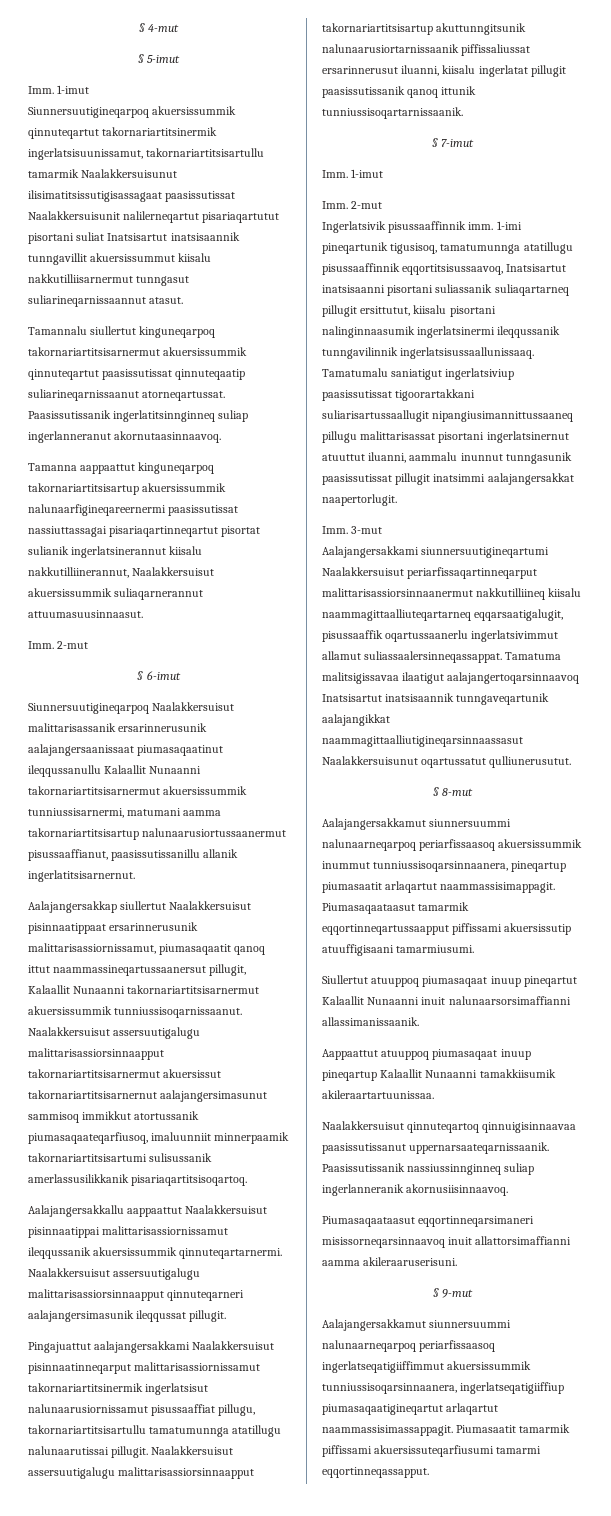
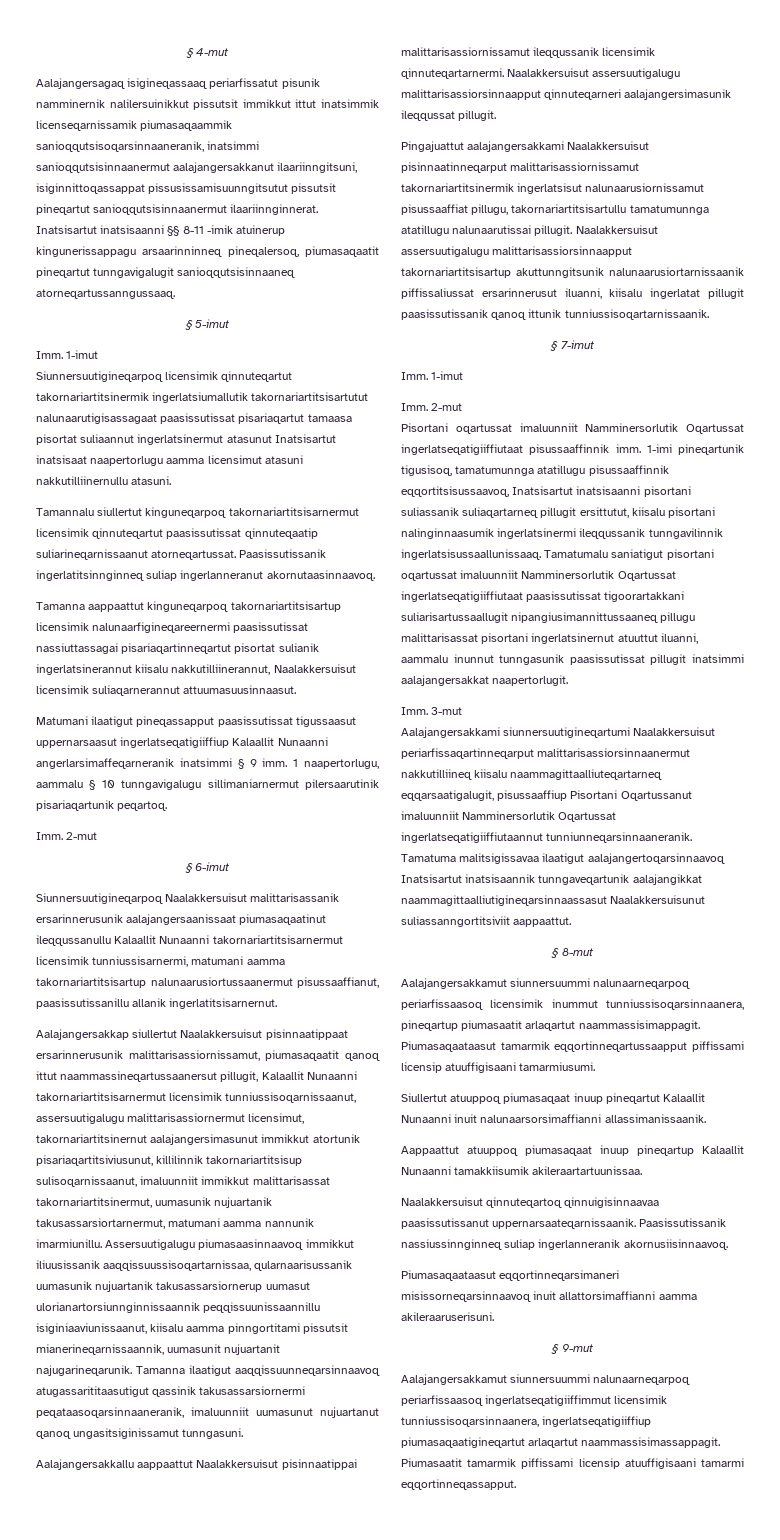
+ Aalajangersagaq isigineqassaaq periarfissatut pisunik namminernik nalilersuinikkut pissutsit immikkut ittut inatsimmik licenseqarnissamik piumasaqaammik sanioqqutsisoqarsinnaaneranik, inatsimmi sanioqqutsisinnaanermut aalajangersakkanut ilaariinngitsuni, isiginnittoqassappat pissusissamisuunngitsutut pissutsit pineqartut sanioqqutsisinnaanermut ilaariinnginnerat. Inatsisartut inatsisaanni §§ 8-11 -imik atuinerup kingunerissappagu arsaarinninneq pineqalersoq, piumasaqaatit pineqartut tunngavigalugit sanioqqutsisinnaaneq atorneqartussanngussaaq.
- Siunnersuutigineqarpoq akuersissummik qinnuteqartut takornariartitsinermik ingerlatsisuunissamut, takornariartitsisartullu tamarmik Naalakkersuisunut ilisimatitsissutigisassagaat paasissutissat Naalakkersuisunit nalilerneqartut pisariaqartutut pisortani suliat Inatsisartut inatsisaannik tunngavillit akuersissummut kiisalu nakkutilliisarnermut tunngasut suliarineqarnissaannut atasut.
+ Siunnersuutigineqarpoq licensimik qinnuteqartut takornariartitsinermik ingerlatsiumallutik takornariartitsisartutut nalunaarutigisassagaat paasissutissat pisariaqartut tamaasa pisortat suliaannut ingerlatsinermut atasunut Inatsisartut inatsisaat naapertorlugu aamma licensimut atasuni nakkutilliinernullu atasuni.
- Tamannalu siullertut kinguneqarpoq takornariartitsisarnermut akuersissummik qinnuteqartut paasissutissat qinnuteqaatip suliarineqarnissaanut atorneqartussat.
+ Tamannalu siullertut kinguneqarpoq takornariartitsisarnermut licensimik qinnuteqartut paasissutissat qinnuteqaatip suliarineqarnissaanut atorneqartussat.
- Tamanna aappaattut kinguneqarpoq takornariartitsisartup akuersissummik nalunaarfigineqareernermi paasissutissat nassiuttassagai pisariaqartinneqartut pisortat sulianik ingerlatsinerannut kiisalu nakkutilliinerannut, Naalakkersuisut akuersissummik suliaqarnerannut attuumasuusinnaasut.
+ Tamanna aappaattut kinguneqarpoq takornariartitsisartup licensimik nalunaarfigineqareernermi paasissutissat nassiuttassagai pisariaqartinneqartut pisortat sulianik ingerlatsinerannut kiisalu nakkutilliinerannut, Naalakkersuisut licensimik suliaqarnerannut attuumasuusinnaasut.
+ Matumani ilaatigut pineqassapput paasissutissat tigussaasut uppernarsaasut ingerlatseqatigiiffiup Kalaallit Nunaanni angerlarsimaffeqarneranik inatsimmi § 9 imm. 1 naapertorlugu, aammalu § 10 tunngavigalugu sillimaniarnermut pilersaarutinik pisariaqartunik peqartoq.
- Siunnersuutigineqarpoq Naalakkersuisut malittarisassanik ersarinnerusunik aalajangersaanissaat piumasaqaatinut ileqqussanullu Kalaallit Nunaanni takornariartitsisarnermut akuersissummik tunniussisarnermi, matumani aamma takornariartitsisartup nalunaarusiortussaanermut pisussaaffianut, paasissutissanillu allanik ingerlatitsisarnernut.
+ Siunnersuutigineqarpoq Naalakkersuisut malittarisassanik ersarinnerusunik aalajangersaanissaat piumasaqaatinut ileqqussanullu Kalaallit Nunaanni takornariartitsisarnermut licensimik tunniussisarnermi, matumani aamma takornariartitsisartup nalunaarusiortussaanermut pisussaaffianut, paasissutissanillu allanik ingerlatitsisarnernut.
- Aalajangersakkap siullertut Naalakkersuisut pisinnaatippaat ersarinnerusunik malittarisassiornissamut, piumasaqaatit qanoq ittut naammassineqartussaanersut pillugit, Kalaallit Nunaanni takornariartitsisarnermut akuersissummik tunniussisoqarnissaanut. Naalakkersuisut assersuutigalugu malittarisassiorsinnaapput takornariartitsisarnermut akuersissut takornariartitsisarnernut aalajangersimasunut sammisoq immikkut atortussanik piumasaqaateqarfiusoq, imaluunniit minnerpaamik takornariartitsisartumi sulisussanik amerlassusilikkanik pisariaqartitsisoqartoq.
+ Aalajangersakkap siullertut Naalakkersuisut pisinnaatippaat ersarinnerusunik malittarisassiornissamut, piumasaqaatit qanoq ittut naammassineqartussaanersut pillugit, Kalaallit Nunaanni takornariartitsisarnermut licensimik tunniussisoqarnissaanut, assersuutigalugu malittarisassiornermut licensimut, takornariartitsinernut aalajangersimasunut immikkut atortunik pisariaqartitsiviusunut, killilinnik takornariartitsisup sulisoqarnissaanut, imaluunniit immikkut malittarisassat takornariartitsinermut, uumasunik nujuartanik takusassarsiortarnermut, matumani aamma nannunik imarmiunillu. Assersuutigalugu piumasaasinnaavoq immikkut iliuusissanik aaqqissuussisoqartarnissaa, qularnaarisussanik uumasunik nujuartanik takusassarsiornerup uumasut ulorianartorsiunnginnissaannik peqqissuunissaannillu isiginiaaviunissaanut, kiisalu aamma pinngortitami pissutsit mianerineqarnissaannik, uumasunit nujuartanit najugarineqarunik. Tamanna ilaatigut aaqqissuunneqarsinnaavoq atugassarititaasutigut qassinik takusassarsiornermi peqataasoqarsinnaaneranik, imaluunniit uumasunut nujuartanut qanoq ungasitsiginissamut tunngasuni.
- Aalajangersakkallu aappaattut Naalakkersuisut pisinnaatippai malittarisassiornissamut ileqqussanik akuersissummik qinnuteqartarnermi.
+ Aalajangersakkallu aappaattut Naalakkersuisut pisinnaatippai malittarisassiornissamut ileqqussanik licensimik qinnuteqartarnermi.
- Ingerlatsivik pisussaaffinnik imm.
+ Pisortani oqartussat imaluunniit Namminersorlutik Oqartussat ingerlatseqatigiiffiutaat pisussaaffinnik imm.
- Tamatumalu saniatigut ingerlatsiviup paasissutissat tigoorartakkani suliarisartussaallugit nipangiusimannittussaaneq pillugu malittarisassat pisortani ingerlatsinernut atuuttut iluanni, aammalu inunnut tunngasunik paasissutissat pillugit inatsimmi aalajangersakkat naapertorlugit.
+ Tamatumalu saniatigut pisortani oqartussat imaluunniit Namminersorlutik Oqartussat ingerlatseqatigiiffiutaat paasissutissat tigoorartakkani suliarisartussaallugit nipangiusimannittussaaneq pillugu malittarisassat pisortani ingerlatsinernut atuuttut iluanni, aammalu inunnut tunngasunik paasissutissat pillugit inatsimmi aalajangersakkat naapertorlugit.
- Aalajangersakkami siunnersuutigineqartumi Naalakkersuisut periarfissaqartinneqarput malittarisassiorsinnaanermut nakkutilliineq kiisalu naammagittaalliuteqartarneq eqqarsaatigalugit, pisussaaffik oqartussaanerlu ingerlatsivimmut allamut suliassaalersinneqassappat.
+ Aalajangersakkami siunnersuutigineqartumi Naalakkersuisut periarfissaqartinneqarput malittarisassiorsinnaanermut nakkutilliineq kiisalu naammagittaalliuteqartarneq eqqarsaatigalugit, pisussaaffiup Pisortani Oqartussanut imaluunniit Namminersorlutik Oqartussat ingerlatseqatigiiffiutaannut tunniunneqarsinnaaneranik.
- Tamatuma malitsigissavaa ilaatigut aalajangertoqarsinnaavoq Inatsisartut inatsisaannik tunngaveqartunik aalajangikkat naammagittaalliutigineqarsinnaassasut Naalakkersuisunut oqartussatut qulliunerusutut.
+ Tamatuma malitsigissavaa ilaatigut aalajangertoqarsinnaavoq Inatsisartut inatsisaannik tunngaveqartunik aalajangikkat naammagittaalliutigineqarsinnaassasut Naalakkersuisunut suliassanngortitsiviit aappaattut.
- Aalajangersakkamut siunnersuummi nalunaarneqarpoq periarfissaasoq akuersissummik inummut tunniussisoqarsinnaanera, pineqartup piumasaatit arlaqartut naammassisimappagit.
+ Aalajangersakkamut siunnersuummi nalunaarneqarpoq periarfissaasoq licensimik inummut tunniussisoqarsinnaanera, pineqartup piumasaatit arlaqartut naammassisimappagit.
- Piumasaqaataasut tamarmik eqqortinneqartussaapput piffissami akuersissutip atuuffigisaani tamarmiusumi.
+ Piumasaqaataasut tamarmik eqqortinneqartussaapput piffissami licensip atuuffigisaani tamarmiusumi.
- Aalajangersakkamut siunnersuummi nalunaarneqarpoq periarfissaasoq ingerlatseqatigiiffimmut akuersissummik tunniussisoqarsinnaanera, ingerlatseqatigiiffiup piumasaqaatigineqartut arlaqartut naammassisimassappagit.
+ Aalajangersakkamut siunnersuummi nalunaarneqarpoq periarfissaasoq ingerlatseqatigiiffimmut licensimik tunniussisoqarsinnaanera, ingerlatseqatigiiffiup piumasaqaatigineqartut arlaqartut naammassisimassappagit.
- Piumasaatit tamarmik piffissami akuersissuteqarfiusumi tamarmi eqqortinneqassapput.
+ Piumasaatit tamarmik piffissami licensip atuuffigisaani tamarmi eqqortinneqassapput.

